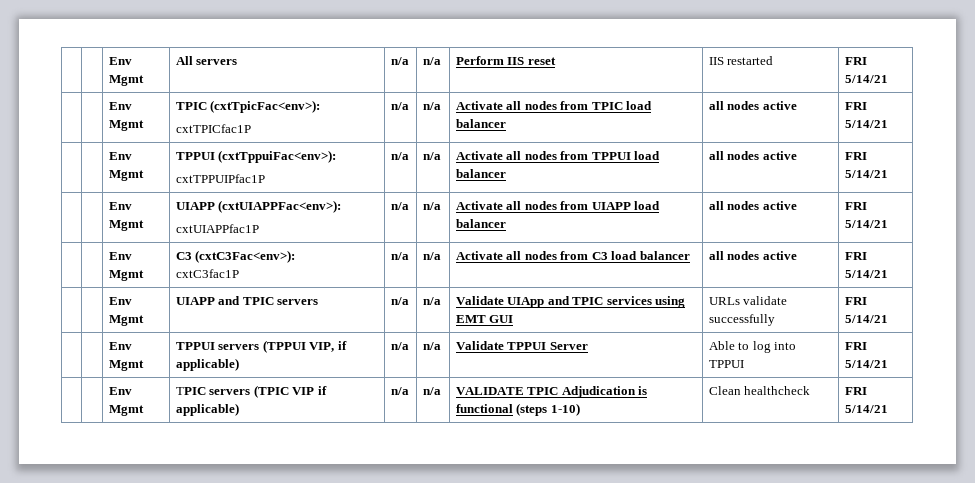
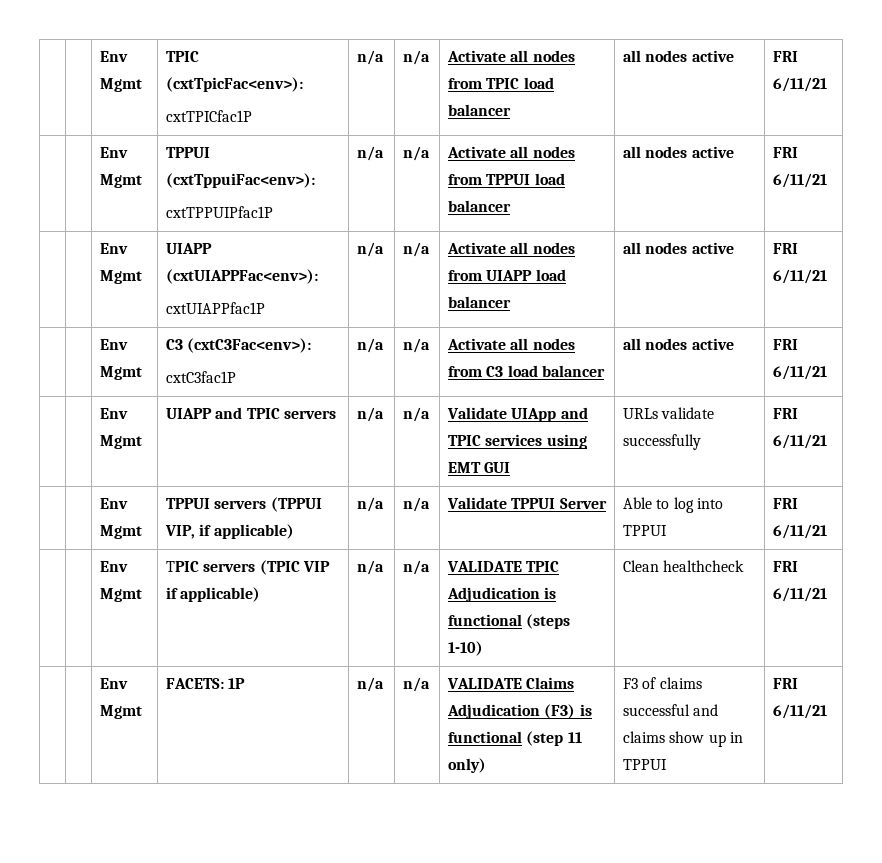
- | | Env Mgmt | All servers | n/a | n/a | Perform IIS reset | IIS restarted | FRI 5/14/21
  | | Env Mgmt | TPIC (cxtTpicFac<env>):
- cxtTPICfac1P | n/a | n/a | Activate all nodes from TPIC load balancer | all nodes active | FRI 5/14/21
+ cxtTPICfac1P | n/a | n/a | Activate all nodes from TPIC load balancer | all nodes active | FRI 6/11/21
  | | Env Mgmt | TPPUI (cxtTppuiFac<env>):
- cxtTPPUIPfac1P | n/a | n/a | Activate all nodes from TPPUI load balancer | all nodes active | FRI 5/14/21
+ cxtTPPUIPfac1P | n/a | n/a | Activate all nodes from TPPUI load balancer | all nodes active | FRI 6/11/21
  | | Env Mgmt | UIAPP (cxtUIAPPFac<env>):
- cxtUIAPPfac1P | n/a | n/a | Activate all nodes from UIAPP load balancer | all nodes active | FRI 5/14/21
+ cxtUIAPPfac1P | n/a | n/a | Activate all nodes from UIAPP load balancer | all nodes active | FRI 6/11/21
  | | Env Mgmt | C3 (cxtC3Fac<env>):
- cxtC3fac1P | n/a | n/a | Activate all nodes from C3 load balancer | all nodes active | FRI 5/14/21
+ cxtC3fac1P | n/a | n/a | Activate all nodes from C3 load balancer | all nodes active | FRI 6/11/21
- | | Env Mgmt | UIAPP and TPIC servers | n/a | n/a | Validate UIApp and TPIC services using EMT GUI | URLs validate successfully | FRI 5/14/21
+ | | Env Mgmt | UIAPP and TPIC servers | n/a | n/a | Validate UIApp and TPIC services using EMT GUI | URLs validate successfully | FRI 6/11/21
- | | Env Mgmt | TPPUI servers (TPPUI VIP, if applicable) | n/a | n/a | Validate TPPUI Server | Able to log into TPPUI | FRI 5/14/21
+ | | Env Mgmt | TPPUI servers (TPPUI VIP, if applicable) | n/a | n/a | Validate TPPUI Server | Able to log into TPPUI | FRI 6/11/21
- | | Env Mgmt | TPIC servers (TPIC VIP if applicable) | n/a | n/a | VALIDATE TPIC Adjudication is functional (steps 1-10) | Clean healthcheck | FRI 5/14/21
+ | | Env Mgmt | TPIC servers (TPIC VIP if applicable) | n/a | n/a | VALIDATE TPIC Adjudication is functional (steps 1-10) | Clean healthcheck | FRI 6/11/21
+ | | Env Mgmt | FACETS: 1P | n/a | n/a | VALIDATE Claims Adjudication (F3) is functional (step 11 only) | F3 of claims successful and claims show up in TPPUI | FRI 6/11/21

